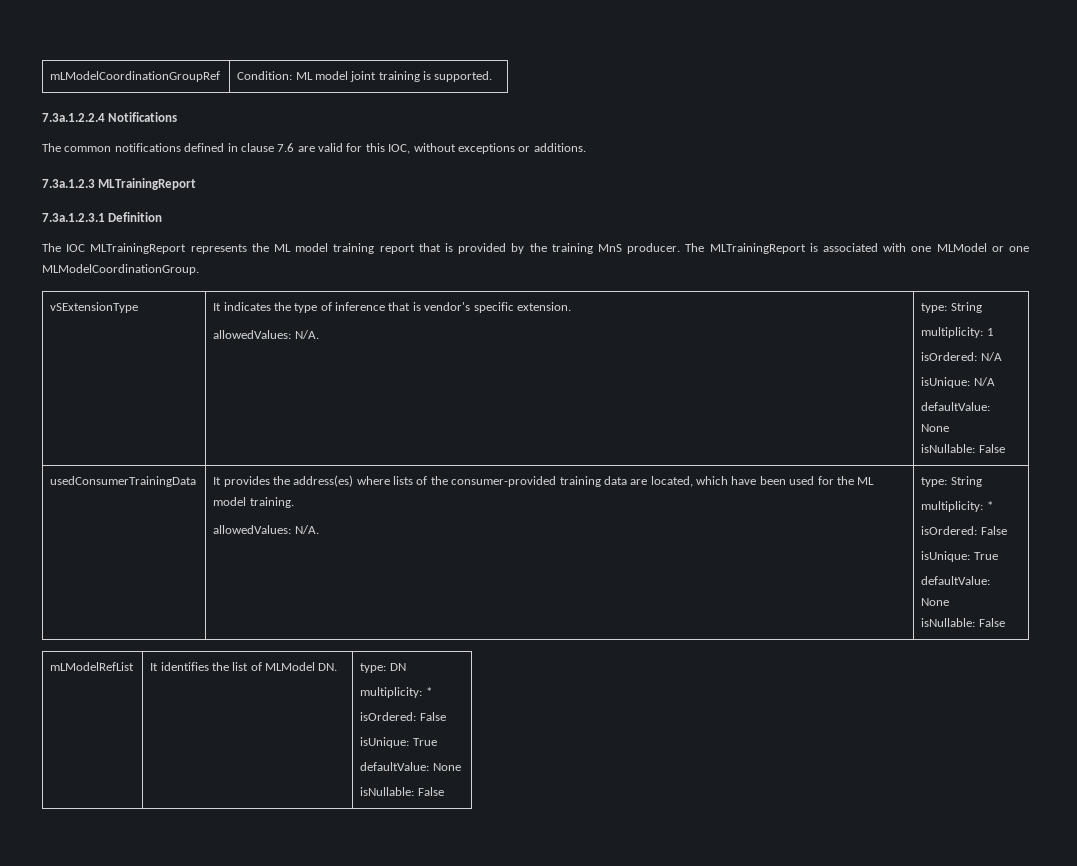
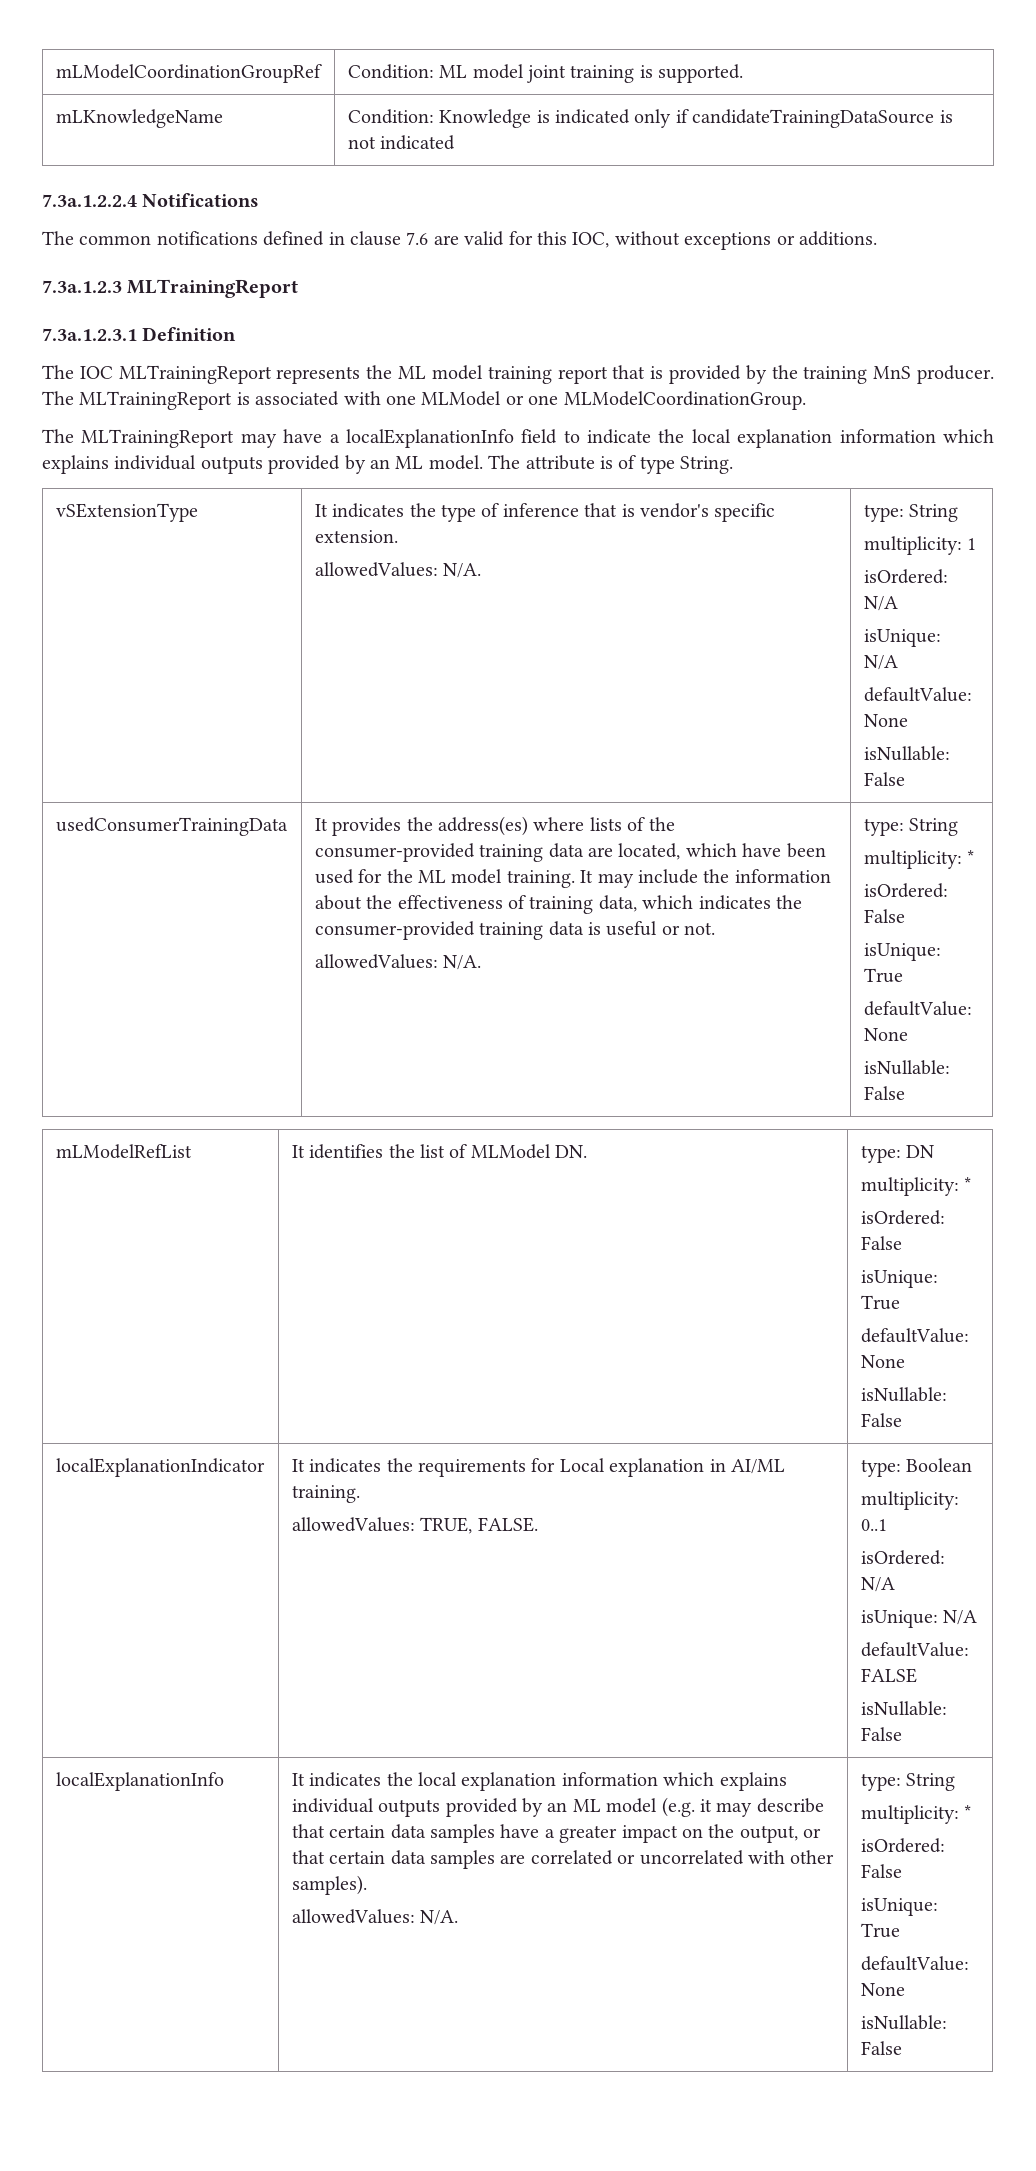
+ mLKnowledgeName | Condition: Knowledge is indicated only if candidateTrainingDataSource is not indicated
+ The MLTrainingReport may have a localExplanationInfo field to indicate the local explanation information which explains individual outputs provided by an ML model. The attribute is of type String.
+ It may include the information about the effectiveness of training data, which indicates the consumer-provided training data is useful or not.
+ localExplanationIndicator | It indicates the requirements for Local explanation in AI/ML training.
+ allowedValues: TRUE, FALSE. | type: Boolean
+ multiplicity: 0..1
+ isOrdered: N/A
+ isUnique: N/A
+ defaultValue: FALSE
+ isNullable: False
+ localExplanationInfo | It indicates the local explanation information which explains individual outputs provided by an ML model (e.g. it may describe that certain data samples have a greater impact on the output, or that certain data samples are correlated or uncorrelated with other samples).
+ allowedValues: N/A. | type: String
+ multiplicity: *
+ isOrdered: False
+ isUnique: True
+ defaultValue: None
+ isNullable: False

